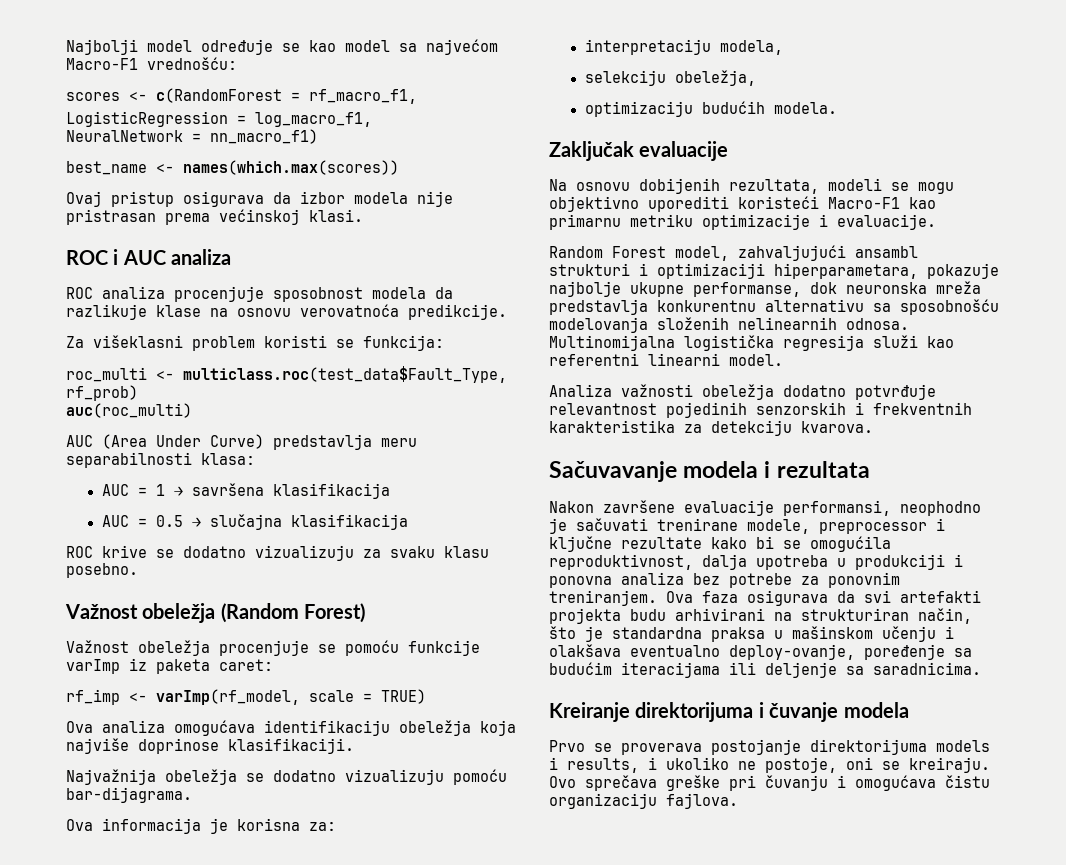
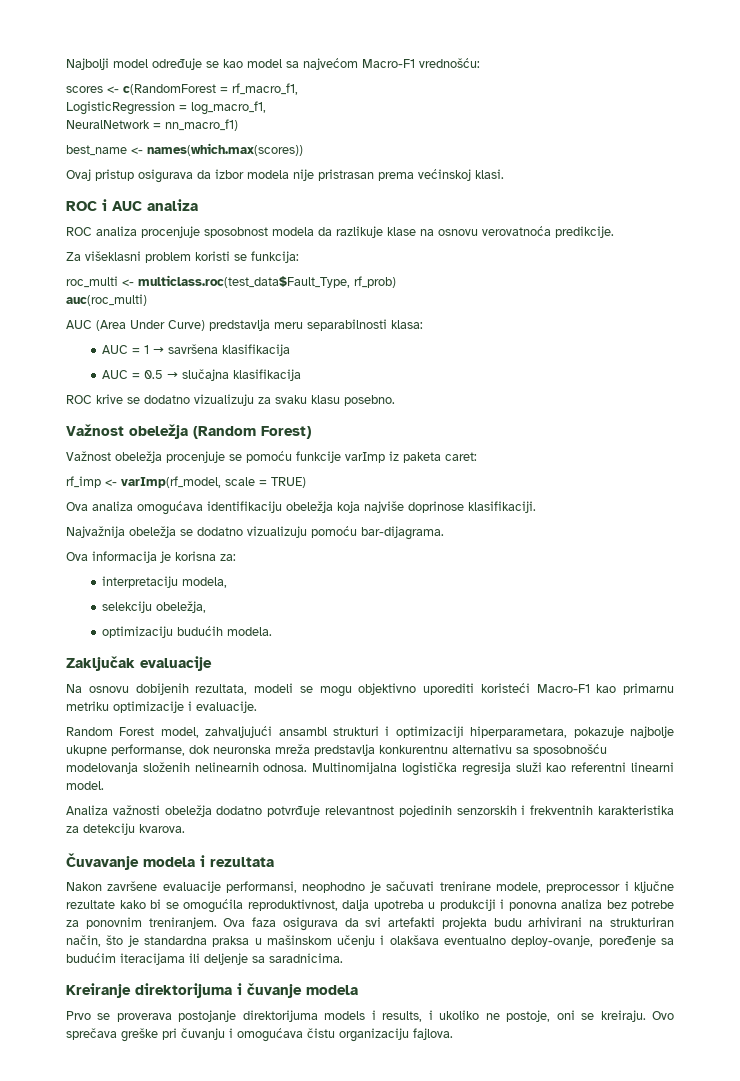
- Sačuvavanje modela i rezultata
+ Čuvavanje modela i rezultata

